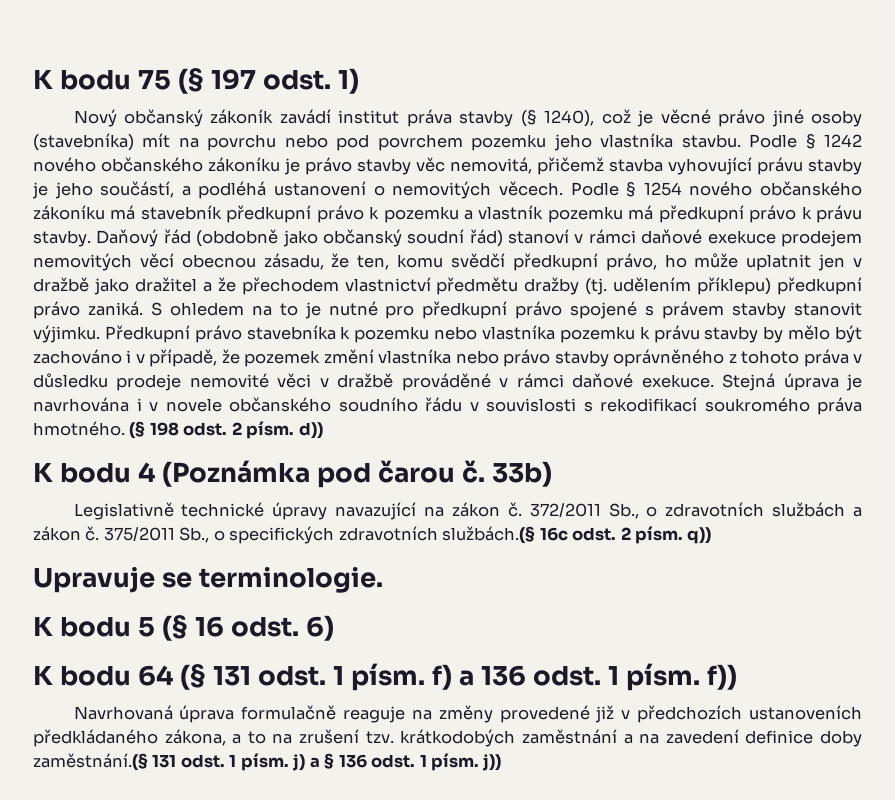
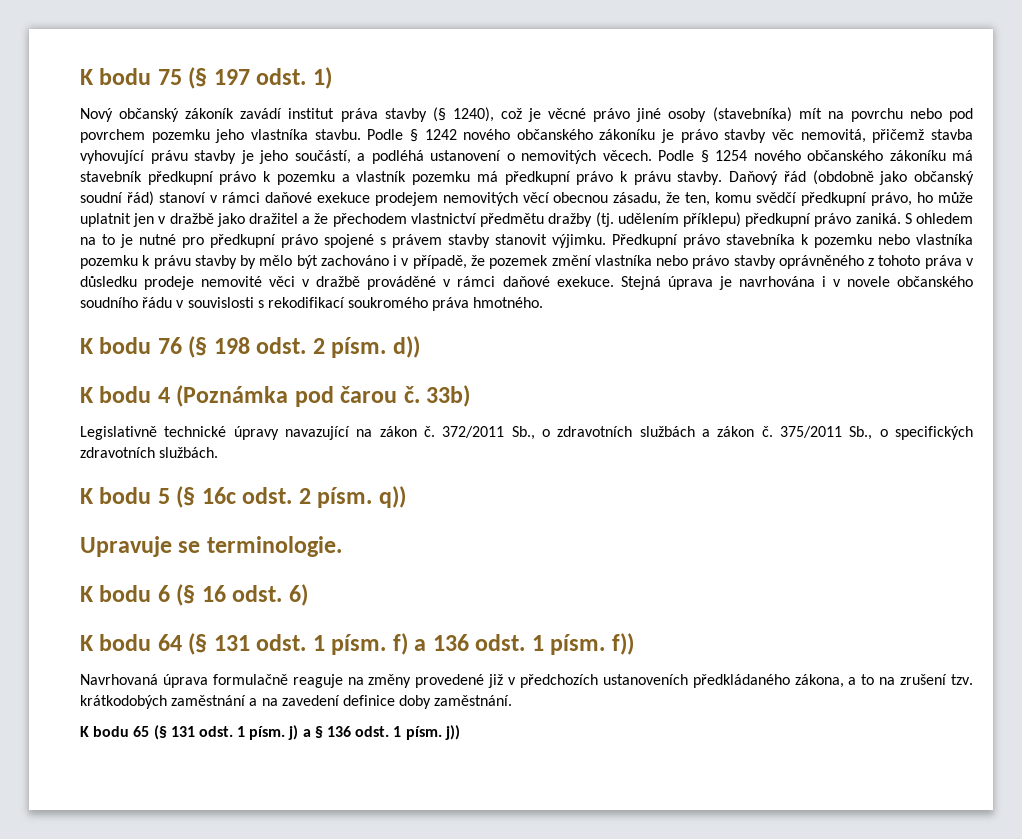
- Stejná úprava je navrhována i v novele občanského soudního řádu v souvislosti s rekodifikací soukromého práva hmotného. (§ 198 odst. 2 písm. d))
+ Stejná úprava je navrhována i v novele občanského soudního řádu v souvislosti s rekodifikací soukromého práva hmotného.
+ K bodu 76 (§ 198 odst. 2 písm. d))
- 375/2011 Sb., o specifických zdravotních službách.(§ 16c odst. 2 písm. q))
+ 375/2011 Sb., o specifických zdravotních službách.
+ K bodu 5 (§ 16c odst. 2 písm. q))
- K bodu 5 (§ 16 odst. 6)
+ K bodu 6 (§ 16 odst. 6)
- Navrhovaná úprava formulačně reaguje na změny provedené již v předchozích ustanoveních předkládaného zákona, a to na zrušení tzv. krátkodobých zaměstnání a na zavedení definice doby zaměstnání.(§ 131 odst. 1 písm. j) a § 136 odst. 1 písm. j))
+ Navrhovaná úprava formulačně reaguje na změny provedené již v předchozích ustanoveních předkládaného zákona, a to na zrušení tzv. krátkodobých zaměstnání a na zavedení definice doby zaměstnání.
+ K bodu 65 (§ 131 odst. 1 písm. j) a § 136 odst. 1 písm. j))

